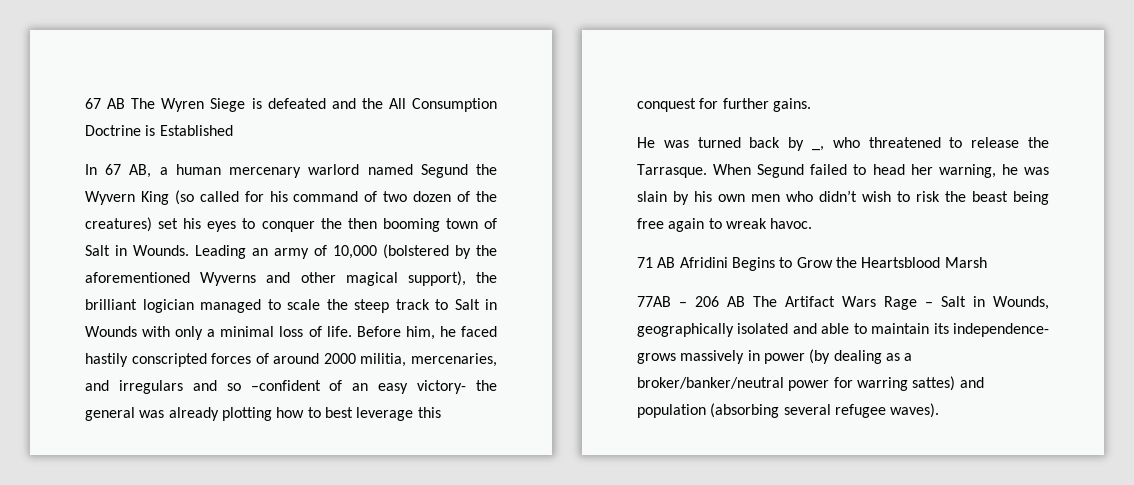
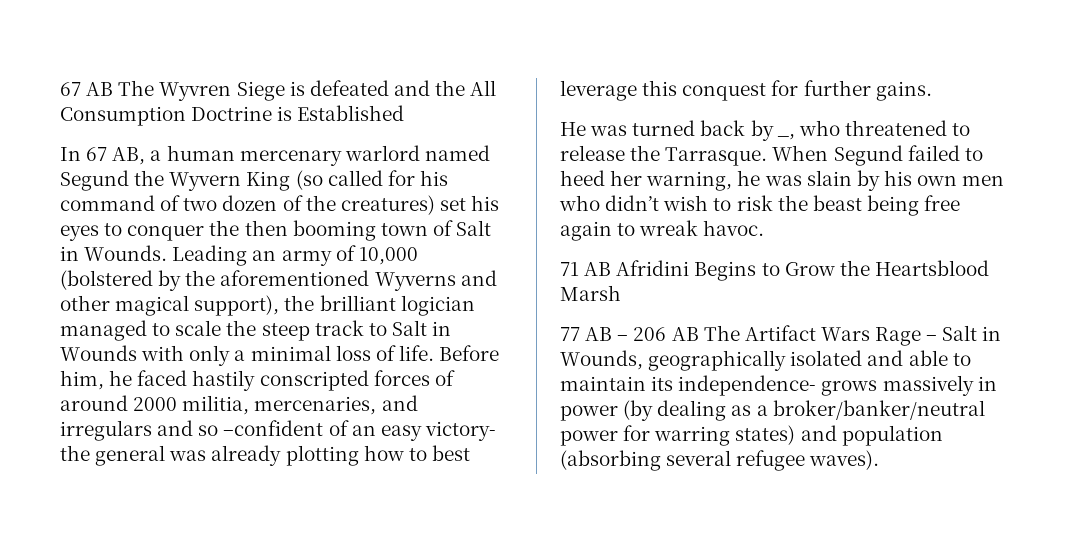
- 67 AB The Wyren Siege is defeated and the All Consumption Doctrine is Established
+ 67 AB The Wyvren Siege is defeated and the All Consumption Doctrine is Established
- When Segund failed to head her warning, he was slain by his own men who didn’t wish to risk the beast being free again to wreak havoc.
+ When Segund failed to heed her warning, he was slain by his own men who didn’t wish to risk the beast being free again to wreak havoc.
- 77AB – 206 AB The Artifact Wars Rage – Salt in Wounds, geographically isolated and able to maintain its independence- grows massively in power (by dealing as a broker/banker/neutral power for warring sattes) and population (absorbing several refugee waves).
+ 77 AB – 206 AB The Artifact Wars Rage – Salt in Wounds, geographically isolated and able to maintain its independence- grows massively in power (by dealing as a broker/banker/neutral power for warring states) and population (absorbing several refugee waves).

